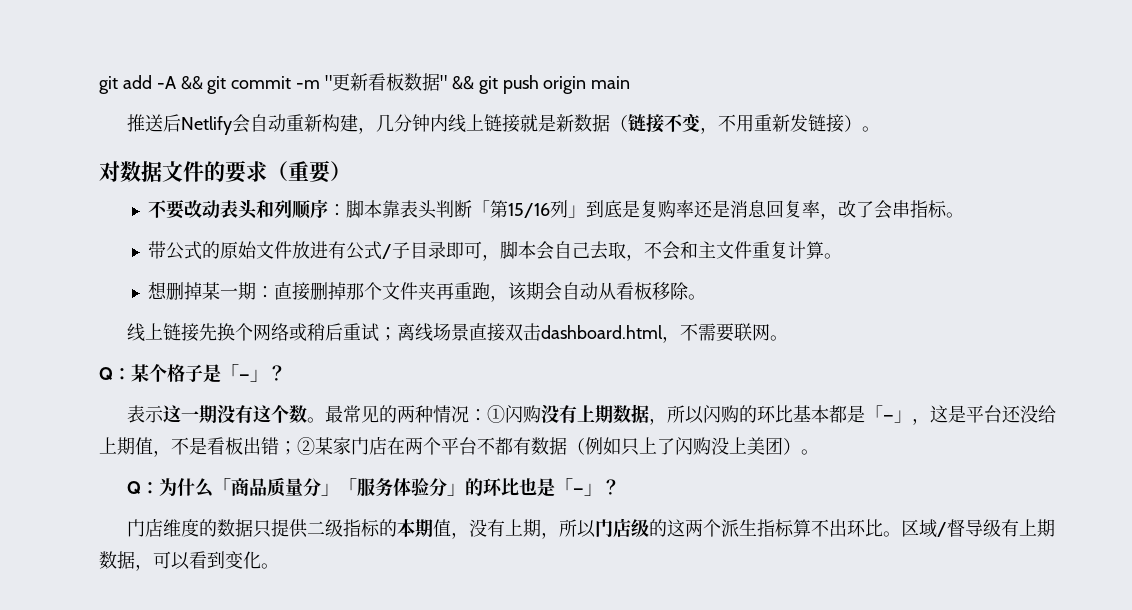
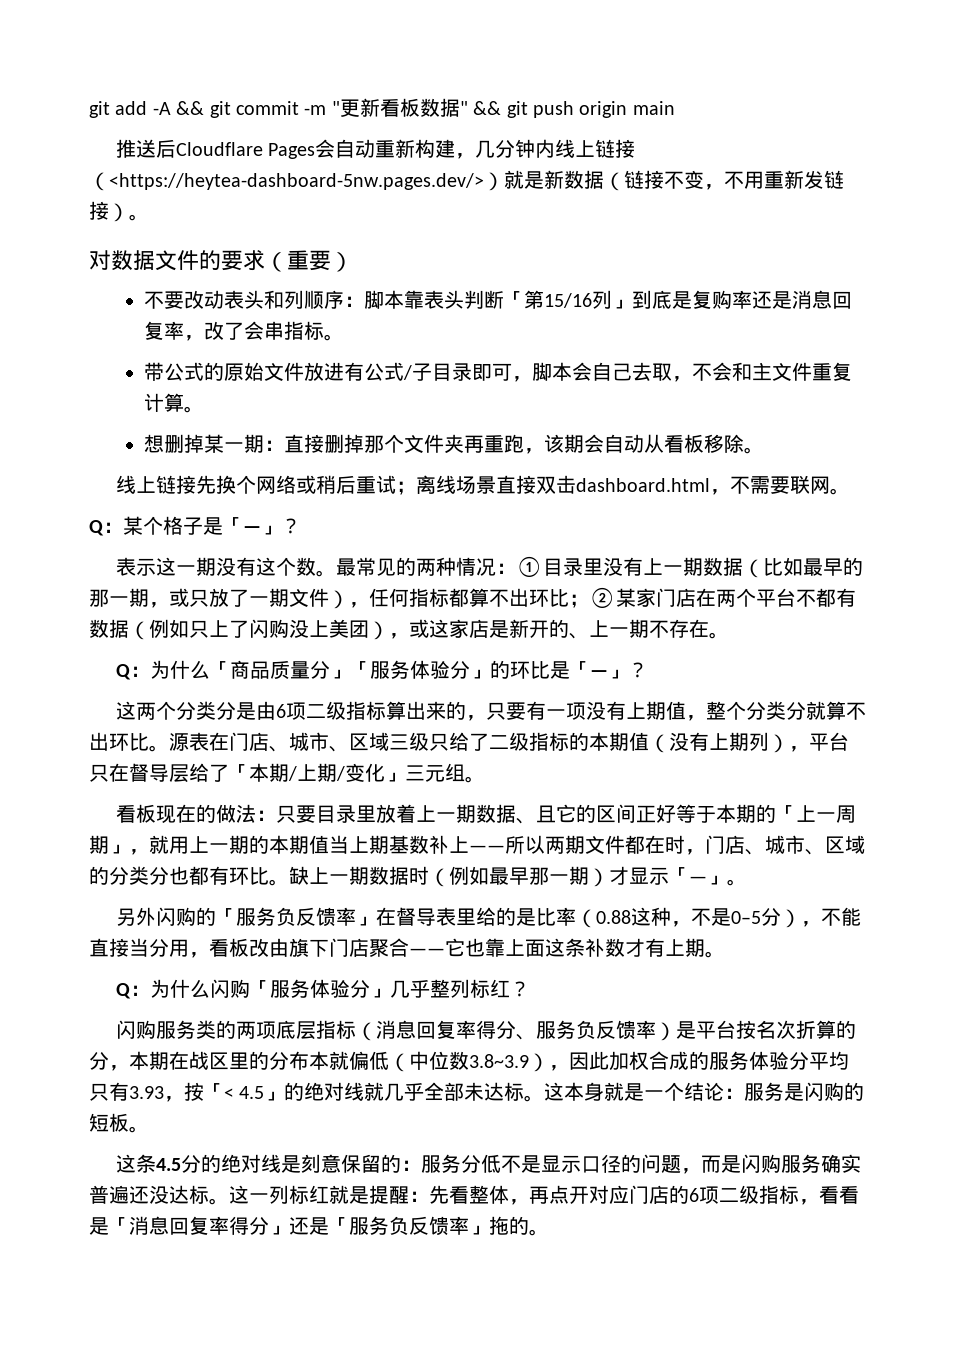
- 推送后Netlify会自动重新构建，几分钟内线上链接就是新数据（链接不变，不用重新发链接）。
+ 推送后Cloudflare Pages会自动重新构建，几分钟内线上链接（<https://heytea-dashboard-5nw.pages.dev/>）就是新数据（链接不变，不用重新发链接）。
- 最常见的两种情况：①闪购没有上期数据，所以闪购的环比基本都是「—」，这是平台还没给上期值，不是看板出错；②某家门店在两个平台不都有数据（例如只上了闪购没上美团）。
+ 最常见的两种情况：①目录里没有上一期数据（比如最早的那一期，或只放了一期文件），任何指标都算不出环比；②某家门店在两个平台不都有数据（例如只上了闪购没上美团），或这家店是新开的、上一期不存在。
- Q：为什么「商品质量分」「服务体验分」的环比也是「—」？
- 门店维度的数据只提供二级指标的本期值，没有上期，所以门店级的这两个派生指标算不出环比。区域/督导级有上期数据，可以看到变化。
+ Q：为什么「商品质量分」「服务体验分」的环比是「—」？
+ 这两个分类分是由6项二级指标算出来的，只要有一项没有上期值，整个分类分就算不出环比。源表在门店、城市、区域三级只给了二级指标的本期值（没有上期列），平台只在督导层给了「本期/上期/变化」三元组。
+ 看板现在的做法：只要目录里放着上一期数据、且它的区间正好等于本期的「上一周期」，就用上一期的本期值当上期基数补上——所以两期文件都在时，门店、城市、区域的分类分也都有环比。缺上一期数据时（例如最早那一期）才显示「—」。
+ 另外闪购的「服务负反馈率」在督导表里给的是比率（0.88这种，不是0–5分），不能直接当分用，看板改由旗下门店聚合——它也靠上面这条补数才有上期。
+ Q：为什么闪购「服务体验分」几乎整列标红？
+ 闪购服务类的两项底层指标（消息回复率得分、服务负反馈率）是平台按名次折算的分，本期在战区里的分布本就偏低（中位数3.8~3.9），因此加权合成的服务体验分平均只有3.93，按「< 4.5」的绝对线就几乎全部未达标。这本身就是一个结论：服务是闪购的短板。
+ 这条4.5分的绝对线是刻意保留的：服务分低不是显示口径的问题，而是闪购服务确实普遍还没达标。这一列标红就是提醒：先看整体，再点开对应门店的6项二级指标，看看是「消息回复率得分」还是「服务负反馈率」拖的。

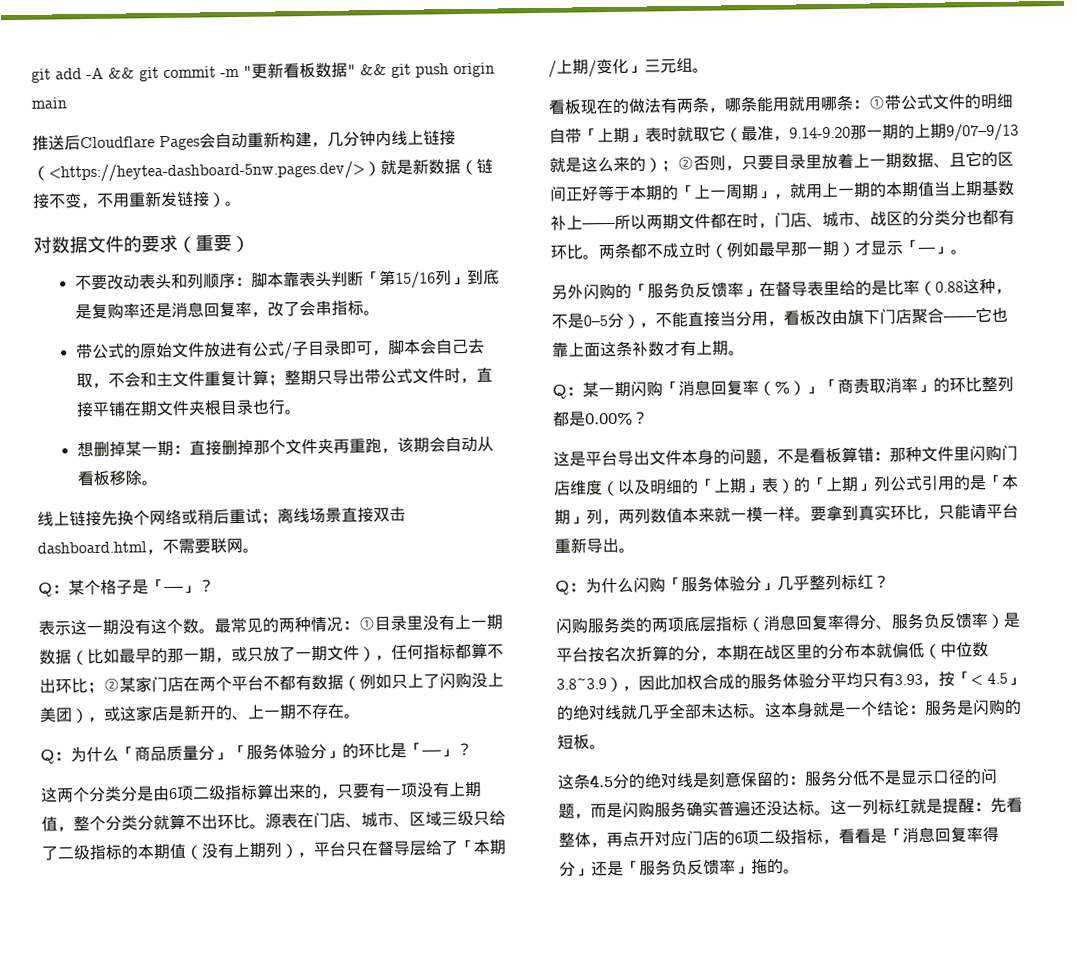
- 带公式的原始文件放进有公式/子目录即可，脚本会自己去取，不会和主文件重复计算。
+ 带公式的原始文件放进有公式/子目录即可，脚本会自己去取，不会和主文件重复计算；整期只导出带公式文件时，直接平铺在期文件夹根目录也行。
- 看板现在的做法：只要目录里放着上一期数据、且它的区间正好等于本期的「上一周期」，就用上一期的本期值当上期基数补上——所以两期文件都在时，门店、城市、区域的分类分也都有环比。
+ 看板现在的做法有两条，哪条能用就用哪条：①带公式文件的明细自带「上期」表时就取它（最准，9.14-9.20那一期的上期9/07–9/13就是这么来的）；②否则，只要目录里放着上一期数据、且它的区间正好等于本期的「上一周期」，就用上一期的本期值当上期基数补上——所以两期文件都在时，门店、城市、战区的分类分也都有环比。
- 缺上一期数据时（例如最早那一期）才显示「—」。
+ 两条都不成立时（例如最早那一期）才显示「—」。
+ Q：某一期闪购「消息回复率（%）」「商责取消率」的环比整列都是0.00%？
+ 这是平台导出文件本身的问题，不是看板算错：那种文件里闪购门店维度（以及明细的「上期」表）的「上期」列公式引用的是「本期」列，两列数值本来就一模一样。要拿到真实环比，只能请平台重新导出。

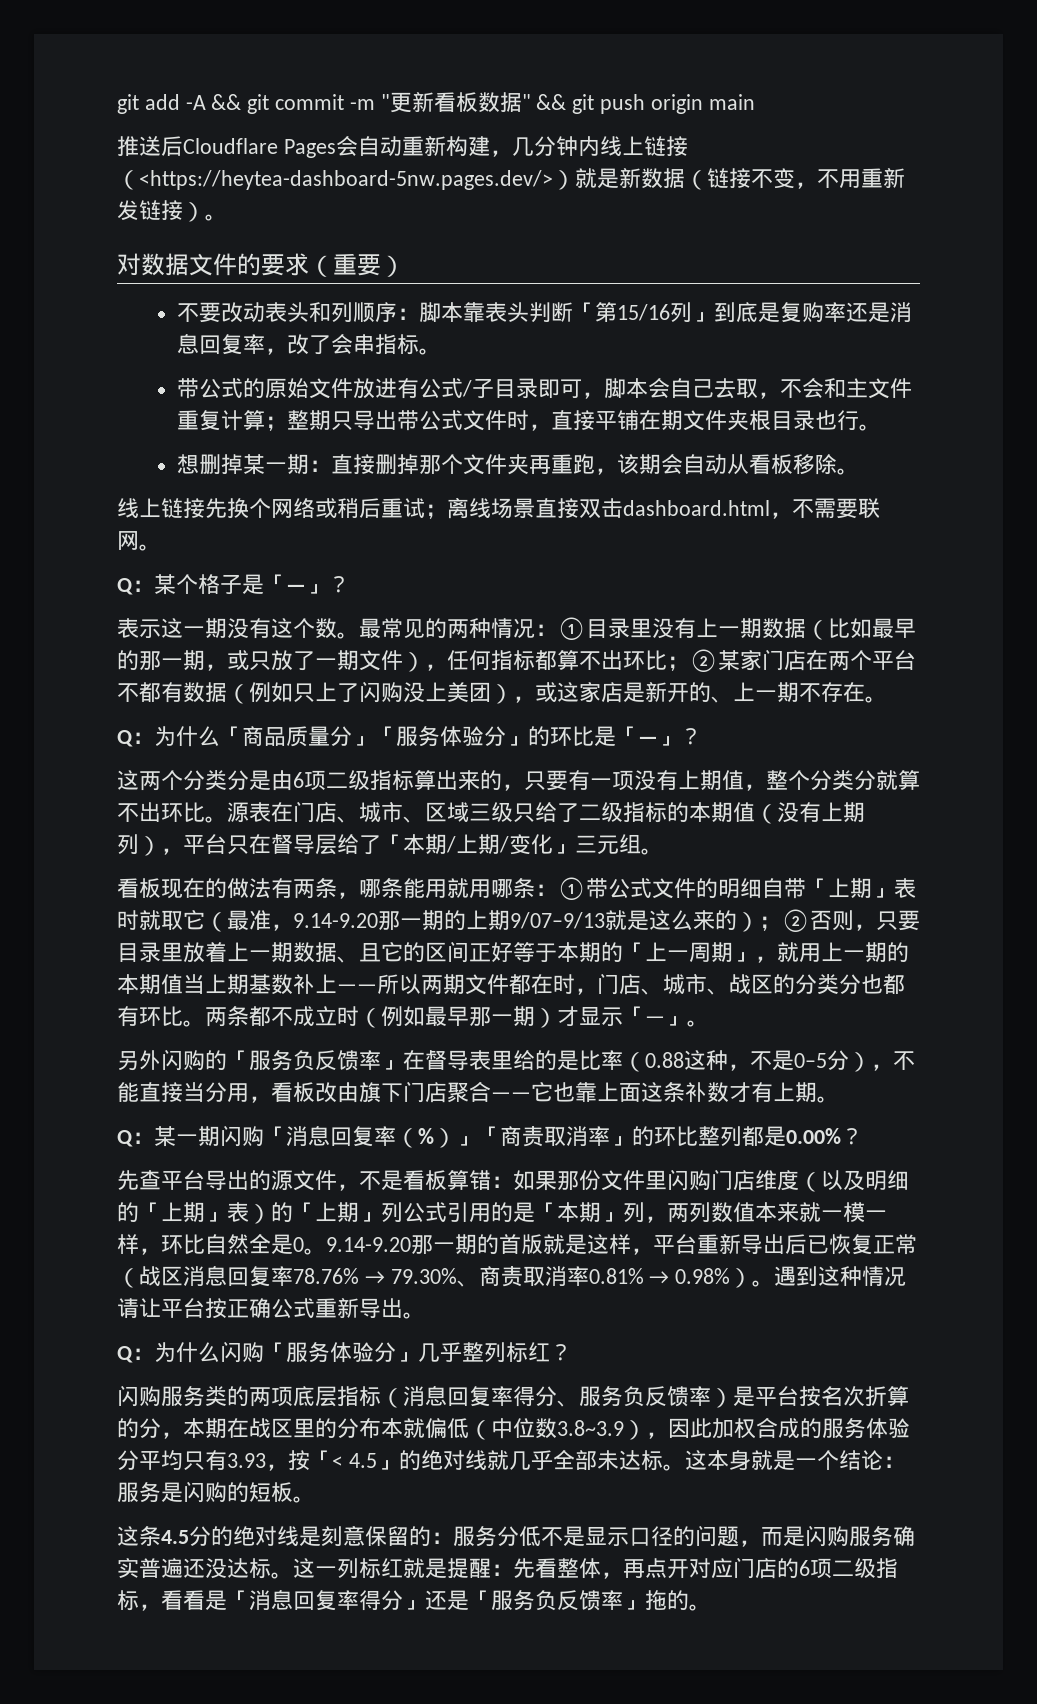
- 这是平台导出文件本身的问题，不是看板算错：那种文件里闪购门店维度（以及明细的「上期」表）的「上期」列公式引用的是「本期」列，两列数值本来就一模一样。要拿到真实环比，只能请平台重新导出。
+ 先查平台导出的源文件，不是看板算错：如果那份文件里闪购门店维度（以及明细的「上期」表）的「上期」列公式引用的是「本期」列，两列数值本来就一模一样，环比自然全是0。9.14-9.20那一期的首版就是这样，平台重新导出后已恢复正常（战区消息回复率78.76% → 79.30%、商责取消率0.81% → 0.98%）。遇到这种情况请让平台按正确公式重新导出。

